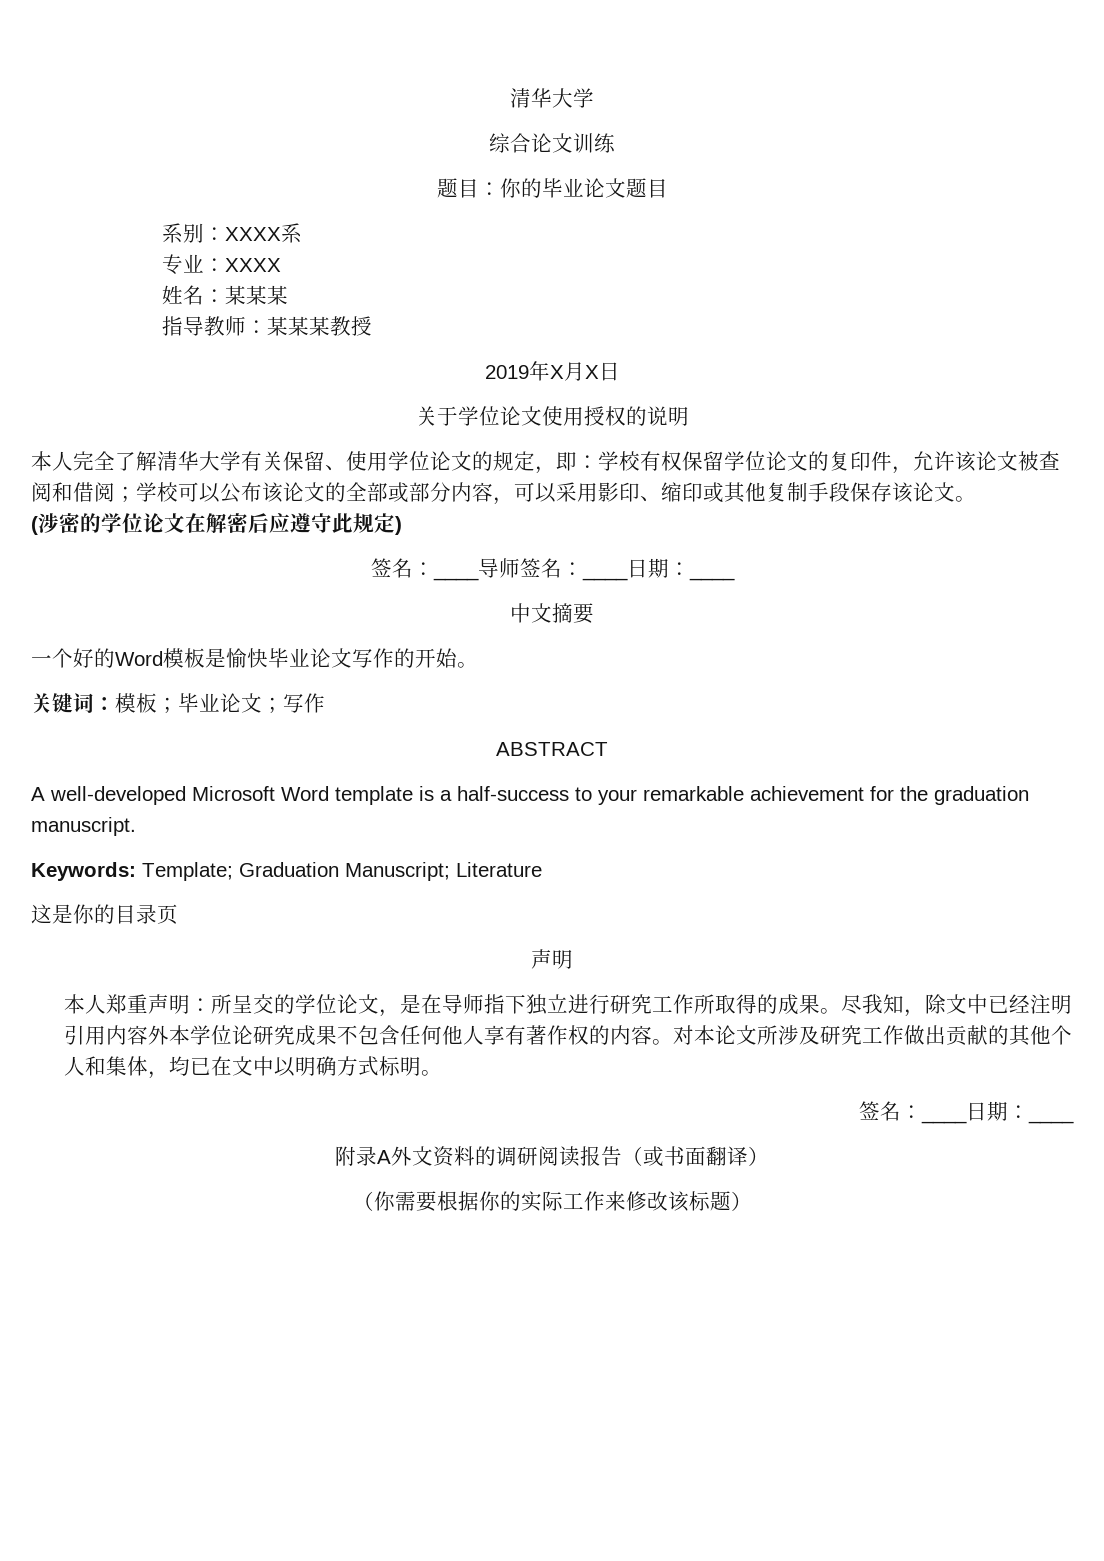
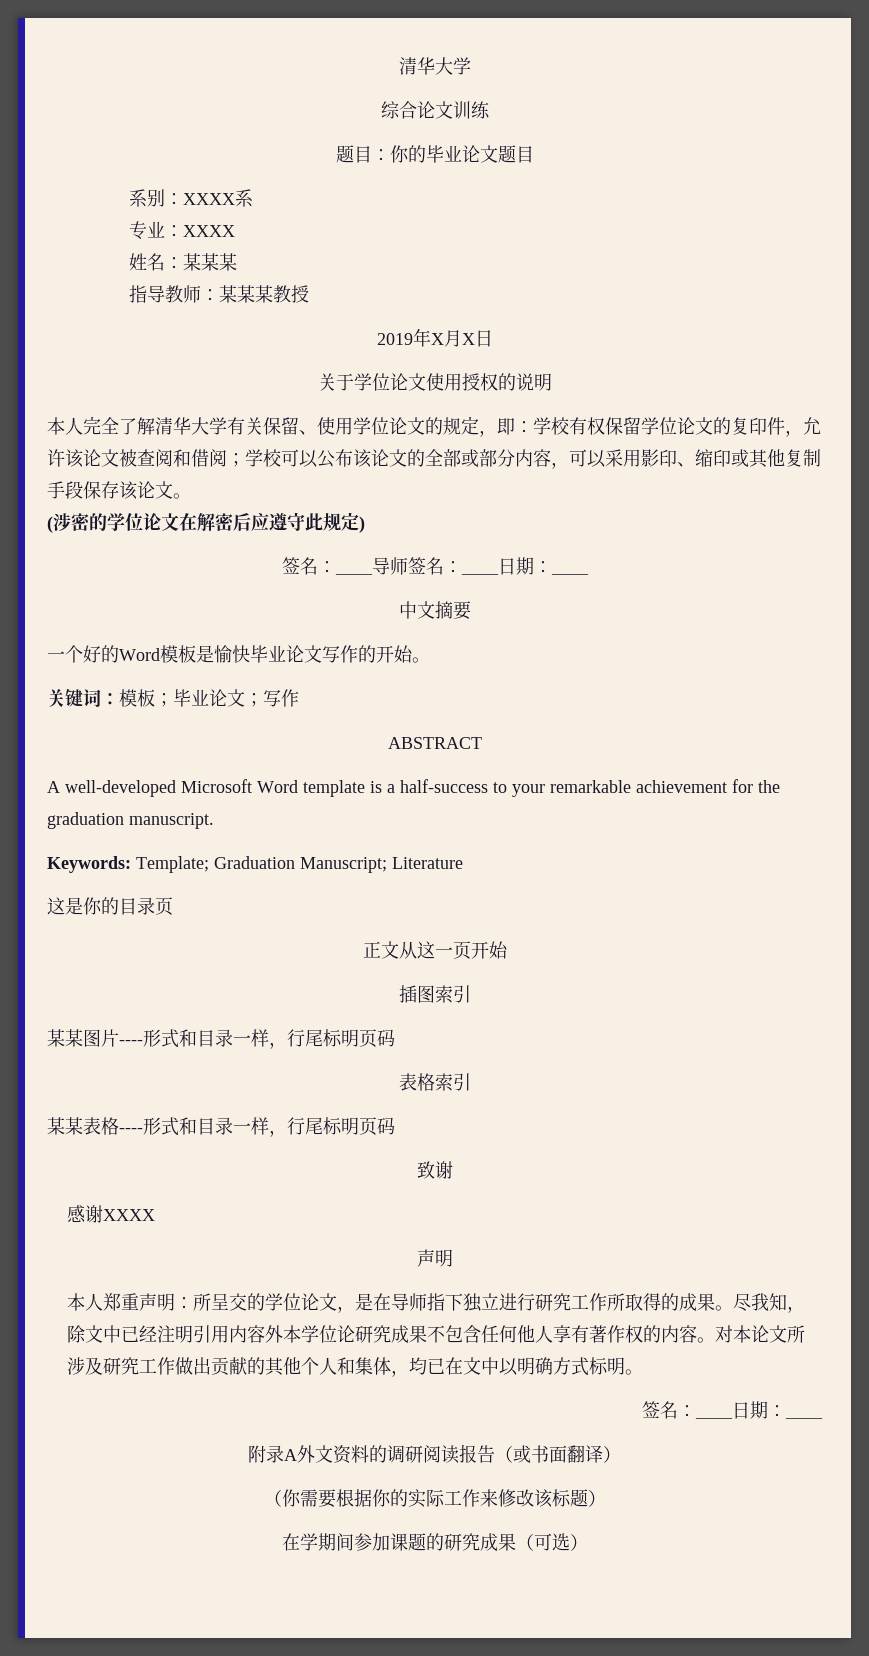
+ 正文从这一页开始
+ 插图索引
+ 某某图片----形式和目录一样，行尾标明页码
+ 表格索引
+ 某某表格----形式和目录一样，行尾标明页码
+ 致谢
+ 感谢XXXX
+ 在学期间参加课题的研究成果（可选）

